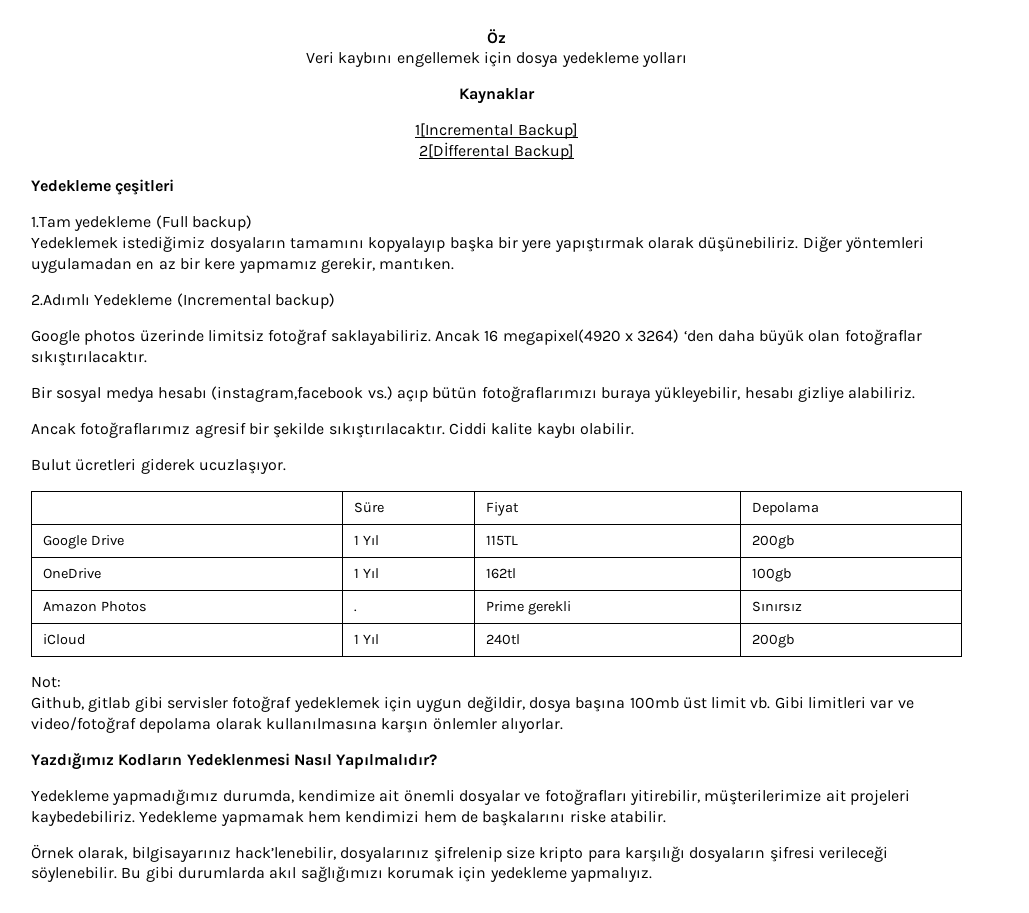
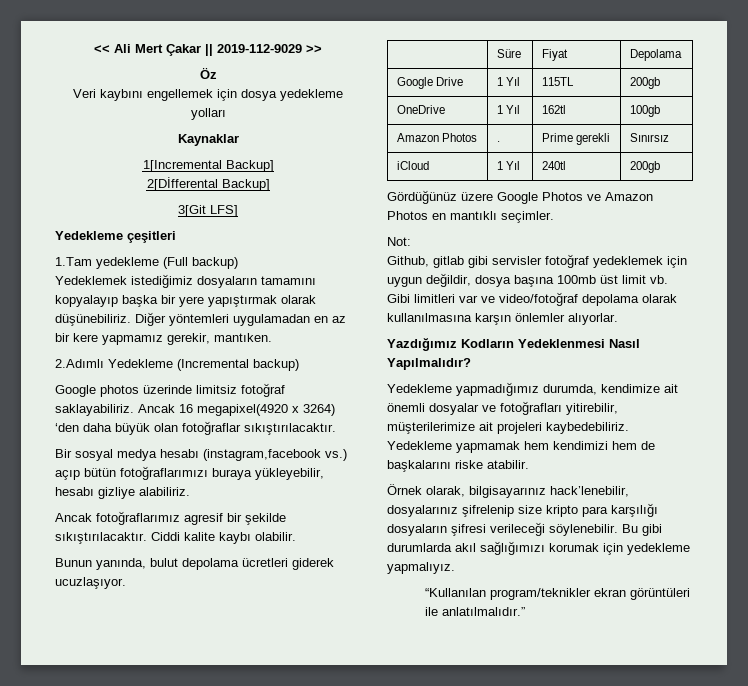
+ << Ali Mert Çakar || 2019-112-9029 >>
+ 3[Git LFS]
- Bulut ücretleri giderek ucuzlaşıyor.
+ Bunun yanında, bulut depolama ücretleri giderek ucuzlaşıyor.
+ Gördüğünüz üzere Google Photos ve Amazon Photos en mantıklı seçimler.
+ “Kullanılan program/teknikler ekran görüntüleri ile anlatılmalıdır.”

